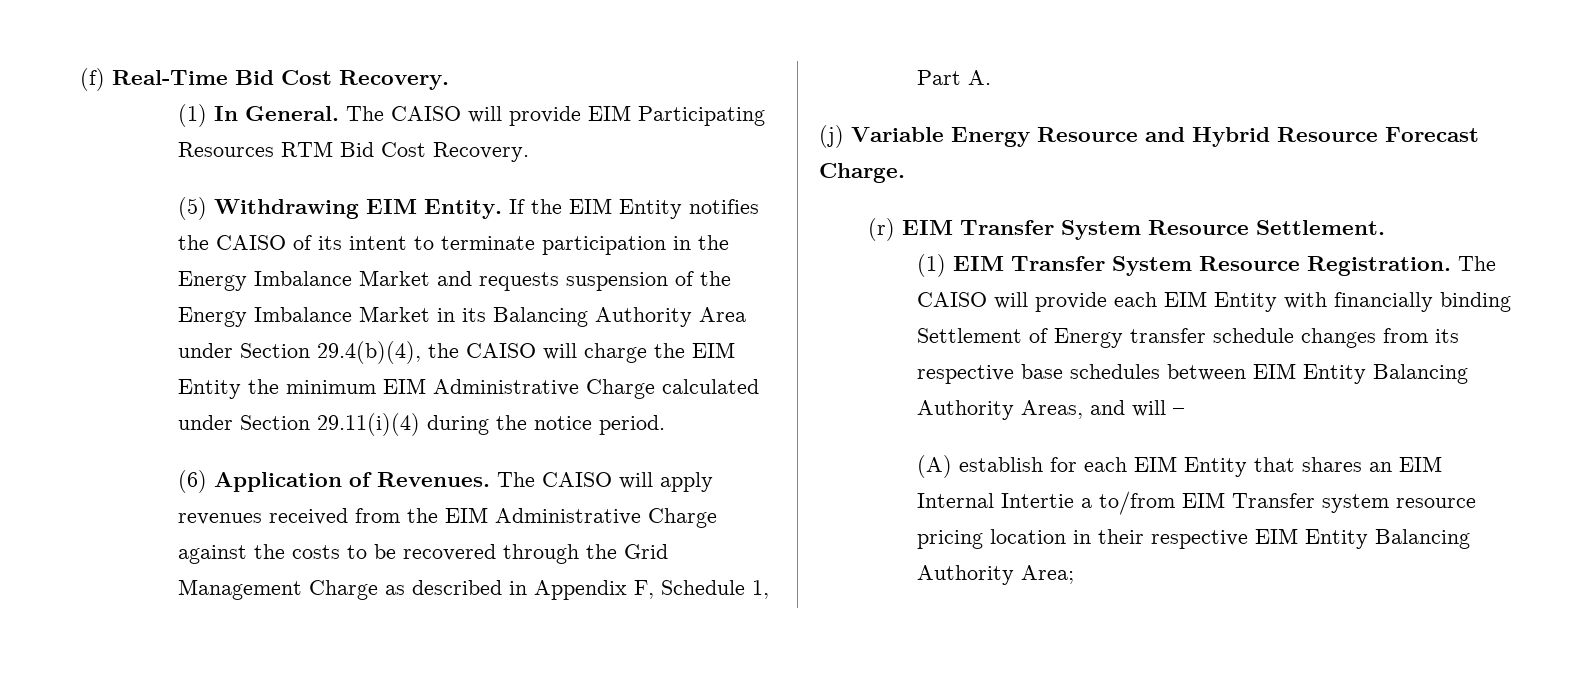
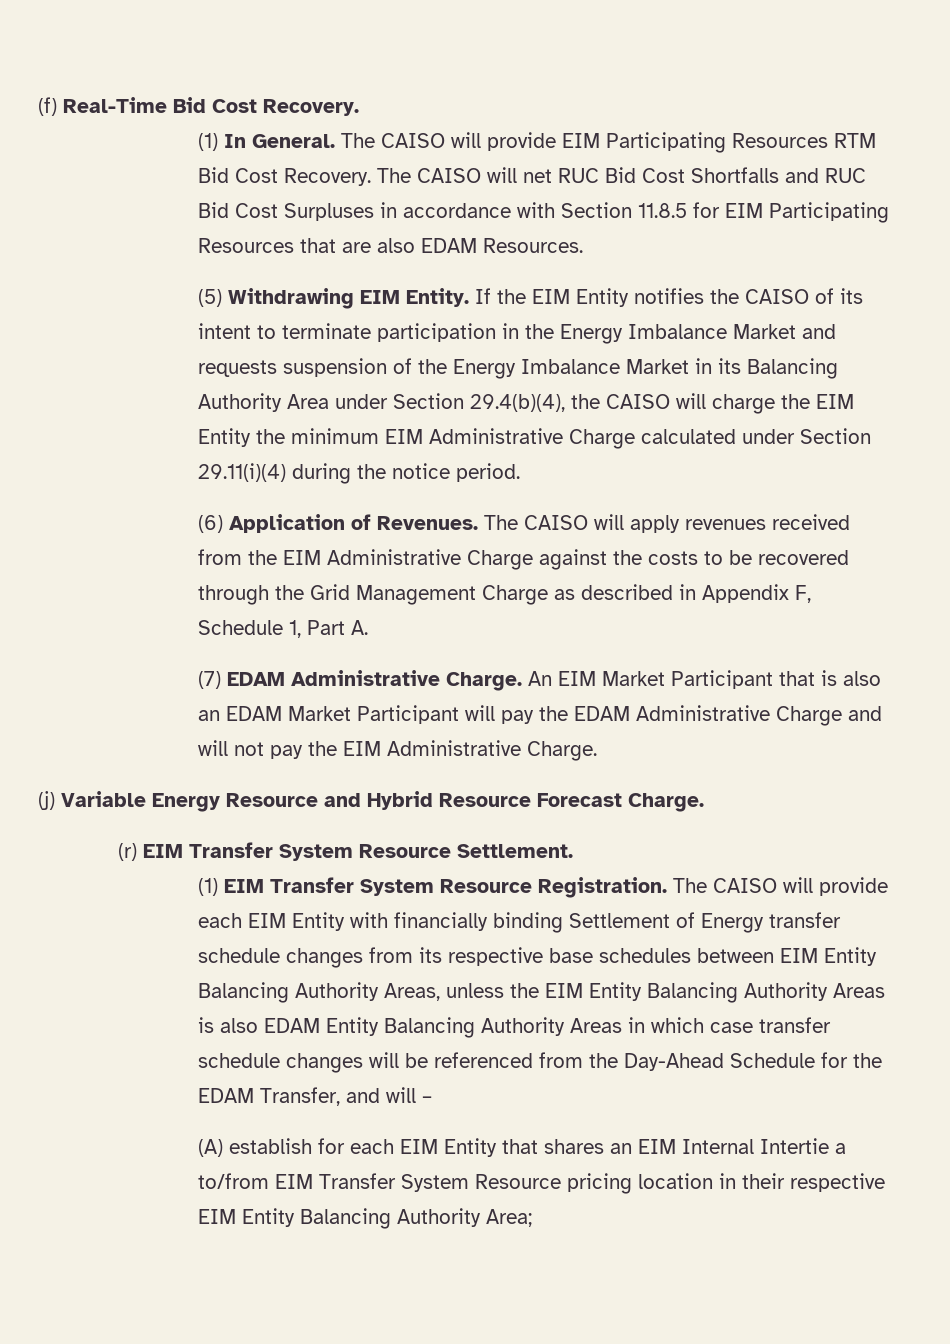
+ The CAISO will net RUC Bid Cost Shortfalls and RUC Bid Cost Surpluses in accordance with Section 11.8.5 for EIM Participating Resources that are also EDAM Resources.
+ (7) EDAM Administrative Charge. An EIM Market Participant that is also an EDAM Market Participant will pay the EDAM Administrative Charge and will not pay the EIM Administrative Charge.
- The CAISO will provide each EIM Entity with financially binding Settlement of Energy transfer schedule changes from its respective base schedules between EIM Entity Balancing Authority Areas, and will –
+ The CAISO will provide each EIM Entity with financially binding Settlement of Energy transfer schedule changes from its respective base schedules between EIM Entity Balancing Authority Areas, unless the EIM Entity Balancing Authority Areas is also EDAM Entity Balancing Authority Areas in which case transfer schedule changes will be referenced from the Day-Ahead Schedule for the EDAM Transfer, and will –
- (A) establish for each EIM Entity that shares an EIM Internal Intertie a to/from EIM Transfer system resource pricing location in their respective EIM Entity Balancing Authority Area;
+ (A) establish for each EIM Entity that shares an EIM Internal Intertie a to/from EIM Transfer System Resource pricing location in their respective EIM Entity Balancing Authority Area;

